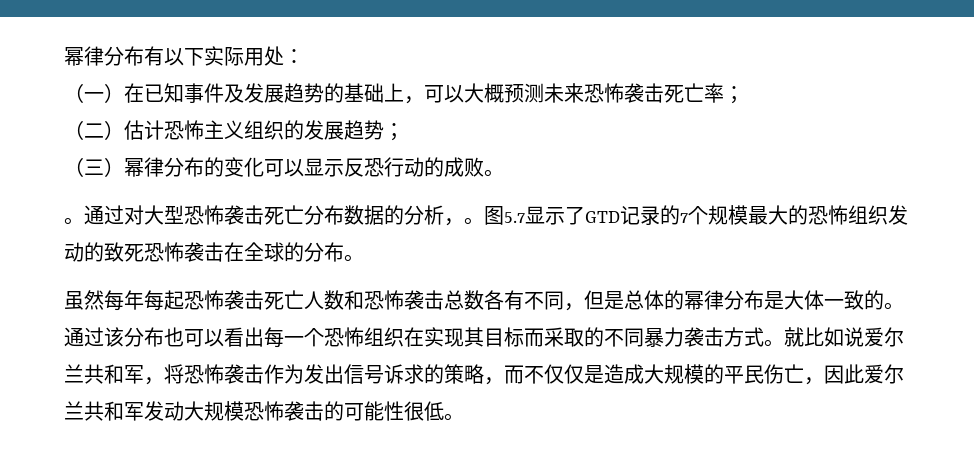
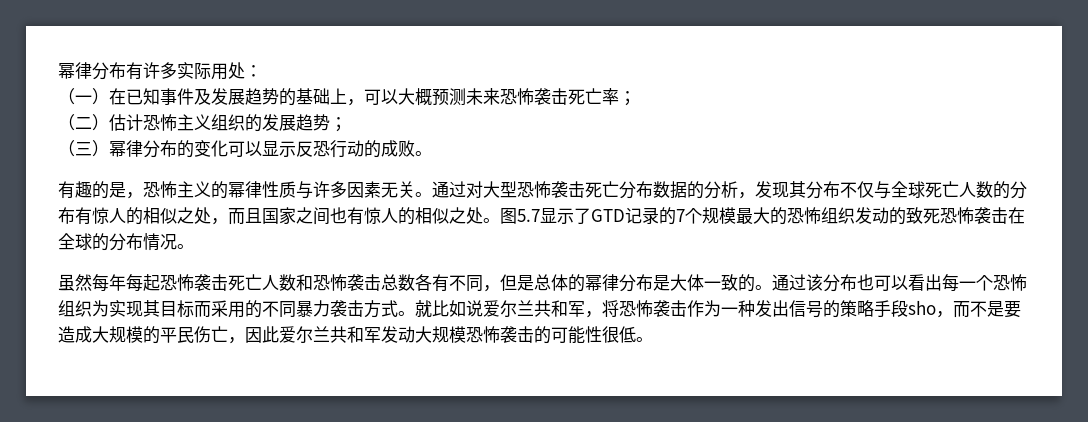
- 幂律分布有以下实际用处：
+ 幂律分布有许多实际用处：
  （三）幂律分布的变化可以显示反恐行动的成败。
- 。
+ 有趣的是，恐怖主义的幂律性质与许多因素无关。
- 通过对大型恐怖袭击死亡分布数据的分析，。
+ 通过对大型恐怖袭击死亡分布数据的分析，发现其分布不仅与全球死亡人数的分布有惊人的相似之处，而且国家之间也有惊人的相似之处。
- 图5.7显示了GTD记录的7个规模最大的恐怖组织发动的致死恐怖袭击在全球的分布。
+ 图5.7显示了GTD记录的7个规模最大的恐怖组织发动的致死恐怖袭击在全球的分布情况。
- 通过该分布也可以看出每一个恐怖组织在实现其目标而采取的不同暴力袭击方式。
+ 通过该分布也可以看出每一个恐怖组织为实现其目标而采用的不同暴力袭击方式。
- 就比如说爱尔兰共和军，将恐怖袭击作为发出信号诉求的策略，而不仅仅是造成大规模的平民伤亡，因此爱尔兰共和军发动大规模恐怖袭击的可能性很低。
+ 就比如说爱尔兰共和军，将恐怖袭击作为一种发出信号的策略手段sho，而不是要造成大规模的平民伤亡，因此爱尔兰共和军发动大规模恐怖袭击的可能性很低。

